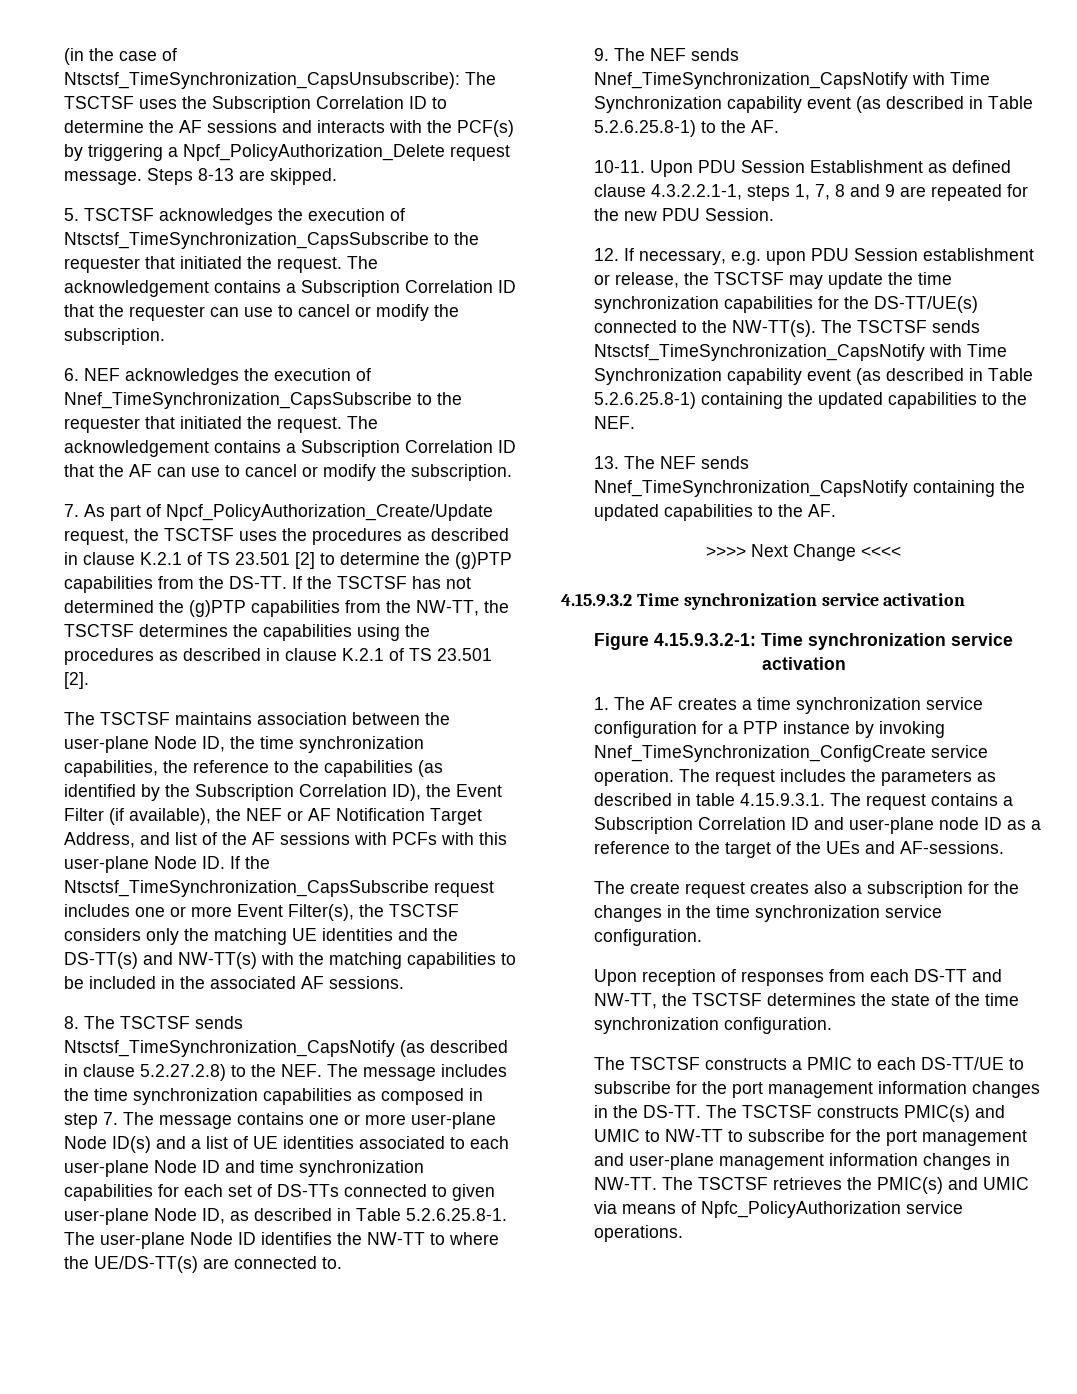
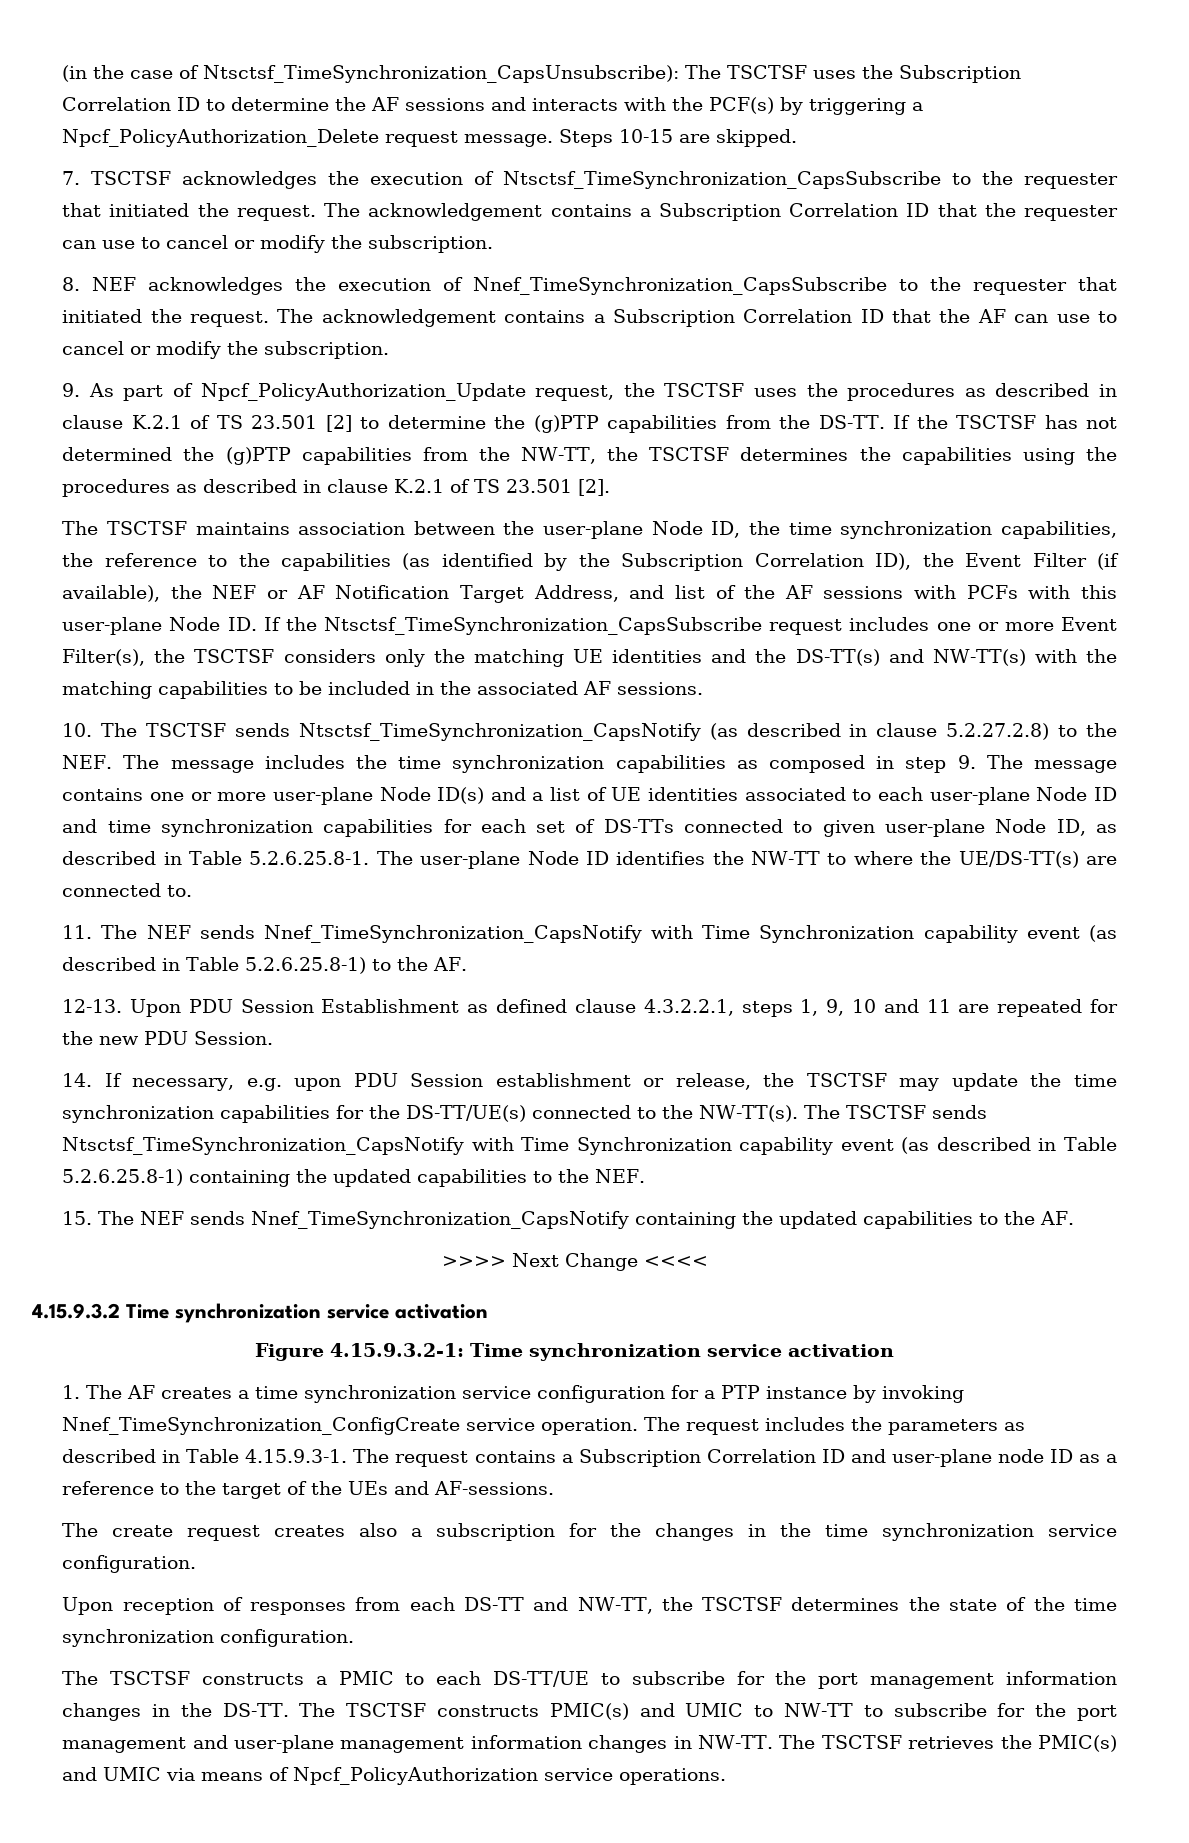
- Steps 8-13 are skipped.
+ Steps 10-15 are skipped.
- 5. TSCTSF acknowledges the execution of Ntsctsf_TimeSynchronization_CapsSubscribe to the requester that initiated the request.
+ 7. TSCTSF acknowledges the execution of Ntsctsf_TimeSynchronization_CapsSubscribe to the requester that initiated the request.
- 6. NEF acknowledges the execution of Nnef_TimeSynchronization_CapsSubscribe to the requester that initiated the request.
+ 8. NEF acknowledges the execution of Nnef_TimeSynchronization_CapsSubscribe to the requester that initiated the request.
- 7. As part of Npcf_PolicyAuthorization_Create/Update request, the TSCTSF uses the procedures as described in clause K.2.1 of TS 23.501 [2] to determine the (g)PTP capabilities from the DS-TT.
+ 9. As part of Npcf_PolicyAuthorization_Update request, the TSCTSF uses the procedures as described in clause K.2.1 of TS 23.501 [2] to determine the (g)PTP capabilities from the DS-TT.
- 8. The TSCTSF sends Ntsctsf_TimeSynchronization_CapsNotify (as described in clause 5.2.27.2.8) to the NEF. The message includes the time synchronization capabilities as composed in step 7. The message contains one or more user-plane Node ID(s) and a list of UE identities associated to each user-plane Node ID and time synchronization capabilities for each set of DS-TTs connected to given user-plane Node ID, as described in Table 5.2.6.25.8-1. The user-plane Node ID identifies the NW-TT to where the UE/DS-TT(s) are connected to.
+ 10. The TSCTSF sends Ntsctsf_TimeSynchronization_CapsNotify (as described in clause 5.2.27.2.8) to the NEF. The message includes the time synchronization capabilities as composed in step 9. The message contains one or more user-plane Node ID(s) and a list of UE identities associated to each user-plane Node ID and time synchronization capabilities for each set of DS-TTs connected to given user-plane Node ID, as described in Table 5.2.6.25.8-1. The user-plane Node ID identifies the NW-TT to where the UE/DS-TT(s) are connected to.
- 9. The NEF sends Nnef_TimeSynchronization_CapsNotify with Time Synchronization capability event (as described in Table 5.2.6.25.8-1) to the AF.
+ 11. The NEF sends Nnef_TimeSynchronization_CapsNotify with Time Synchronization capability event (as described in Table 5.2.6.25.8-1) to the AF.
- 10-11.
+ 12-13.
- Upon PDU Session Establishment as defined clause 4.3.2.2.1-1, steps 1, 7, 8 and 9 are repeated for the new PDU Session.
+ Upon PDU Session Establishment as defined clause 4.3.2.2.1, steps 1, 9, 10 and 11 are repeated for the new PDU Session.
- 12. If necessary, e.g. upon PDU Session establishment or release, the TSCTSF may update the time synchronization capabilities for the DS-TT/UE(s) connected to the NW-TT(s).
+ 14. If necessary, e.g. upon PDU Session establishment or release, the TSCTSF may update the time synchronization capabilities for the DS-TT/UE(s) connected to the NW-TT(s).
- 13. The NEF sends Nnef_TimeSynchronization_CapsNotify containing the updated capabilities to the AF.
+ 15. The NEF sends Nnef_TimeSynchronization_CapsNotify containing the updated capabilities to the AF.
- The request includes the parameters as described in table 4.15.9.3.1. The request contains a Subscription Correlation ID and user-plane node ID as a reference to the target of the UEs and AF-sessions.
+ The request includes the parameters as described in Table 4.15.9.3-1. The request contains a Subscription Correlation ID and user-plane node ID as a reference to the target of the UEs and AF-sessions.
- The TSCTSF retrieves the PMIC(s) and UMIC via means of Npfc_PolicyAuthorization service operations.
+ The TSCTSF retrieves the PMIC(s) and UMIC via means of Npcf_PolicyAuthorization service operations.

